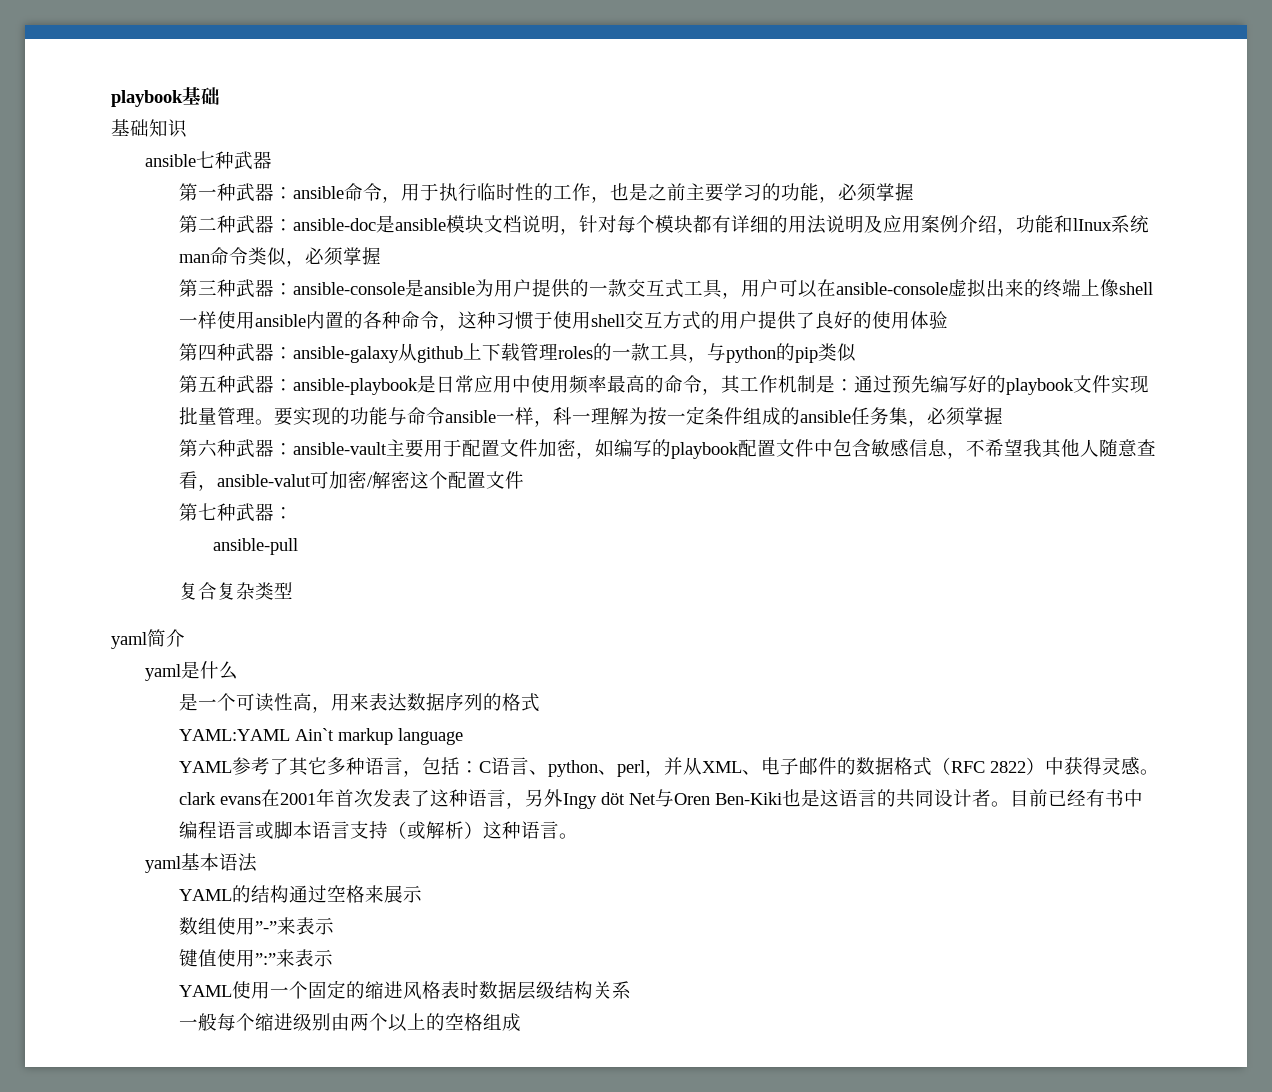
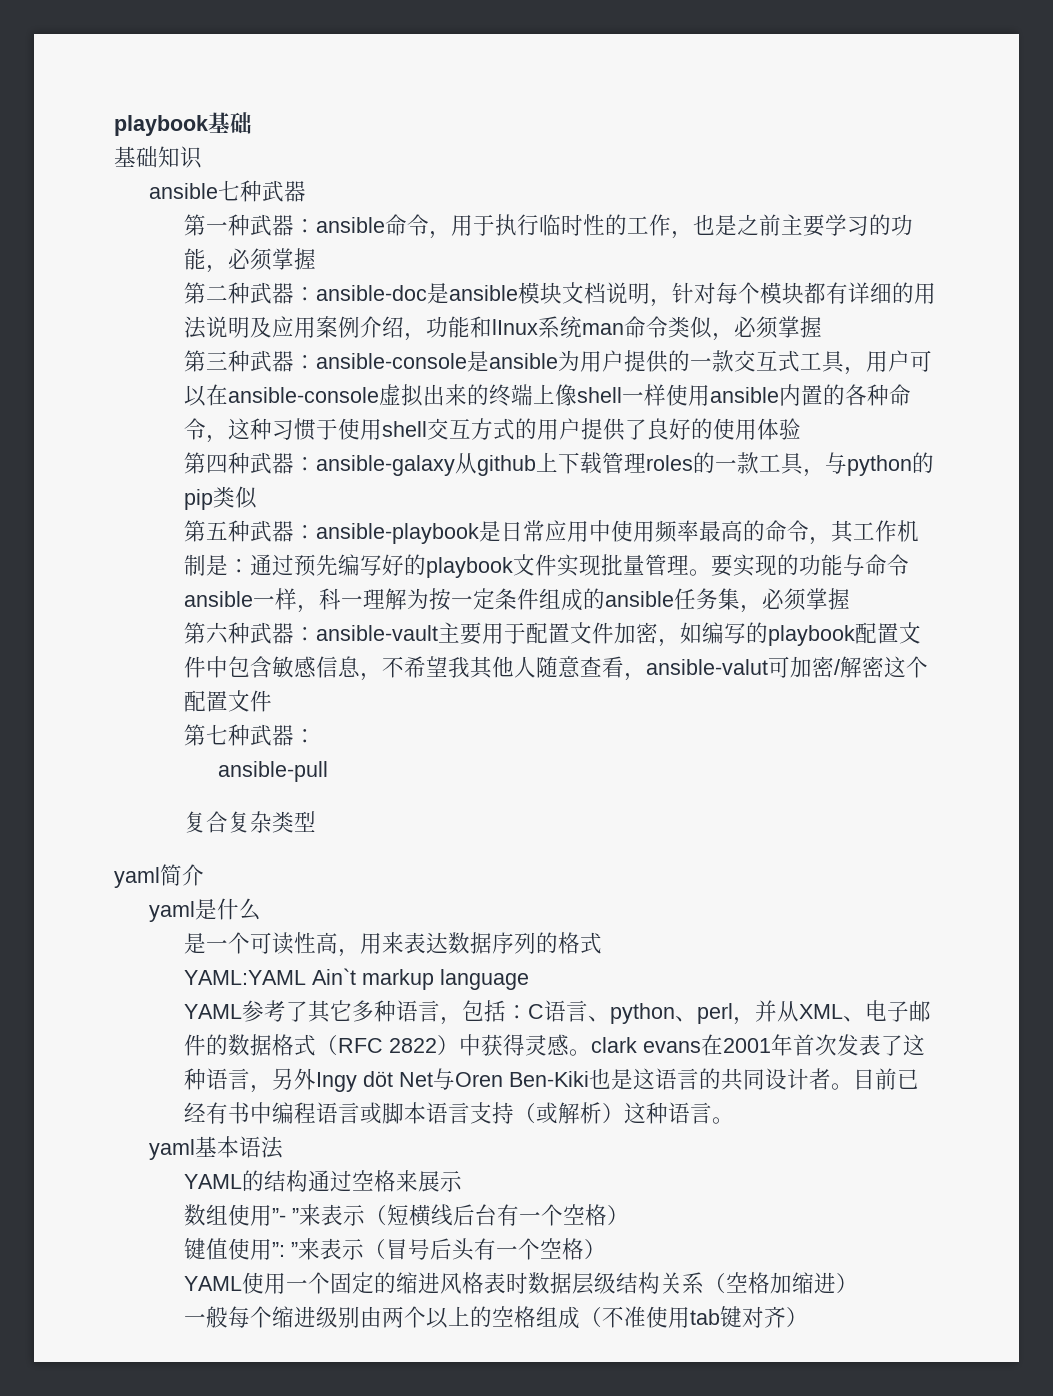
- 数组使用”-”来表示
+ 数组使用”- ”来表示（短横线后台有一个空格）
- 键值使用”:”来表示
+ 键值使用”: ”来表示（冒号后头有一个空格）
- YAML使用一个固定的缩进风格表时数据层级结构关系
+ YAML使用一个固定的缩进风格表时数据层级结构关系（空格加缩进）
- 一般每个缩进级别由两个以上的空格组成
+ 一般每个缩进级别由两个以上的空格组成（不准使用tab键对齐）

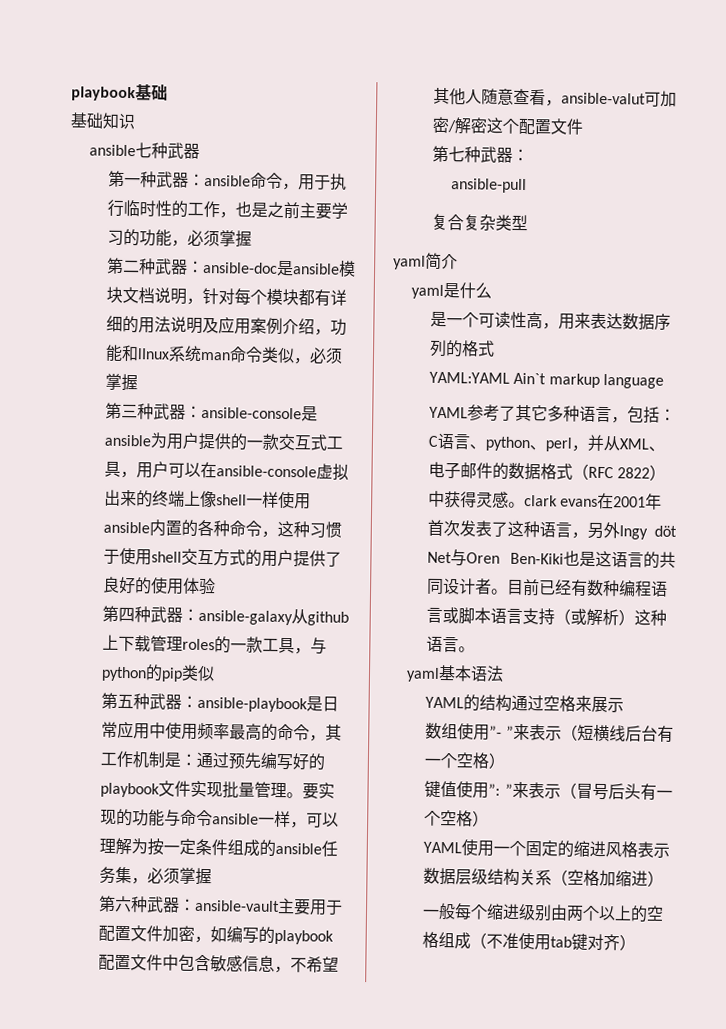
- 要实现的功能与命令ansible一样，科一理解为按一定条件组成的ansible任务集，必须掌握
+ 要实现的功能与命令ansible一样，可以理解为按一定条件组成的ansible任务集，必须掌握
- 第六种武器：ansible-vault主要用于配置文件加密，如编写的playbook配置文件中包含敏感信息，不希望我其他人随意查看，ansible-valut可加密/解密这个配置文件
+ 第六种武器：ansible-vault主要用于配置文件加密，如编写的playbook配置文件中包含敏感信息，不希望其他人随意查看，ansible-valut可加密/解密这个配置文件
- 目前已经有书中编程语言或脚本语言支持（或解析）这种语言。
+ 目前已经有数种编程语言或脚本语言支持（或解析）这种语言。
- YAML使用一个固定的缩进风格表时数据层级结构关系（空格加缩进）
+ YAML使用一个固定的缩进风格表示数据层级结构关系（空格加缩进）

